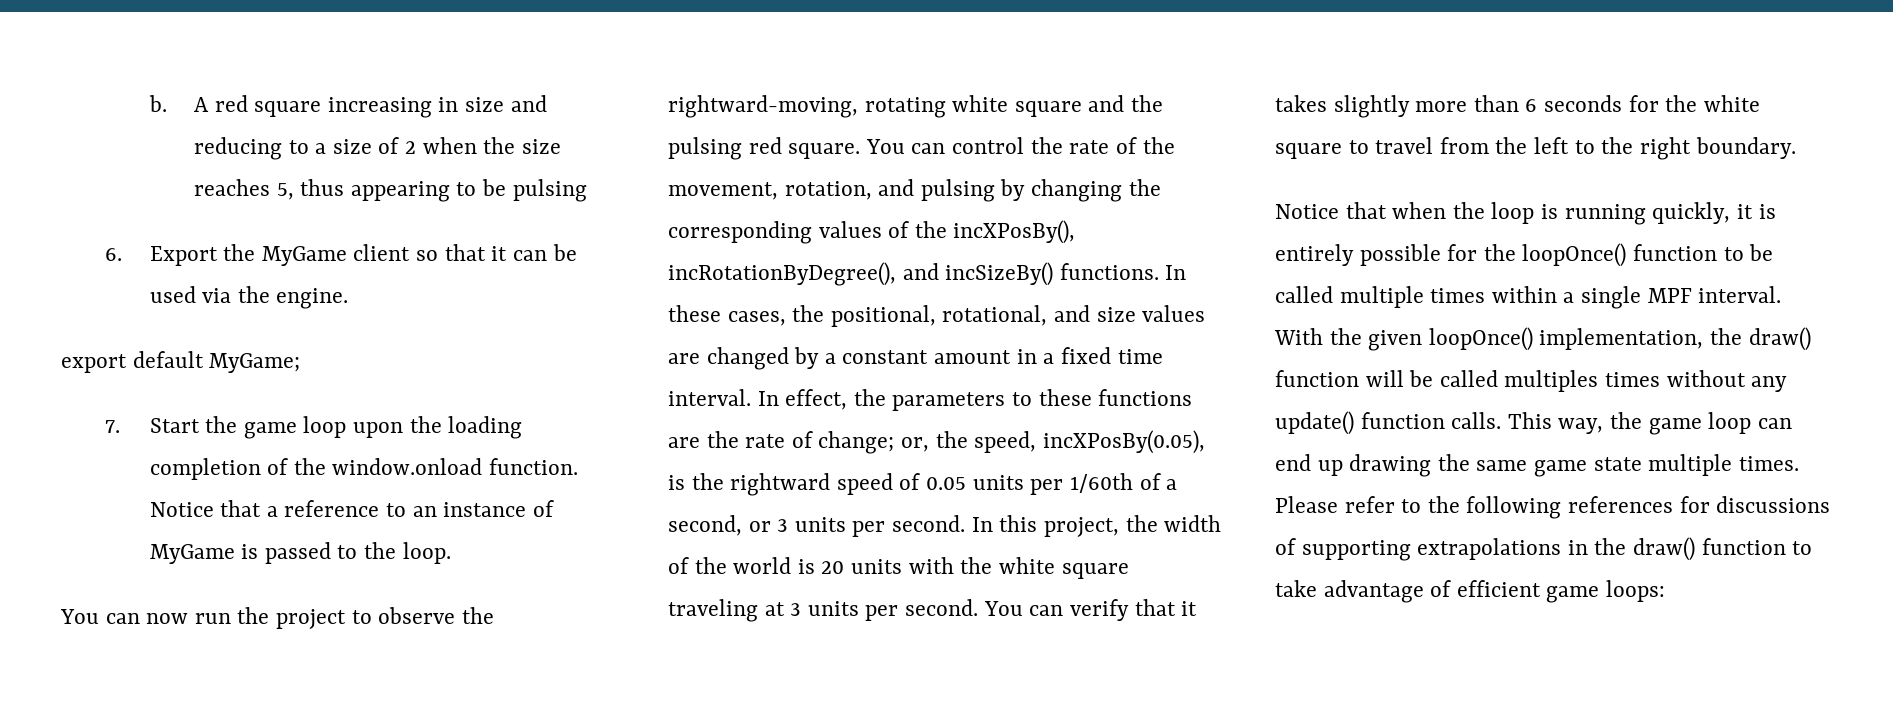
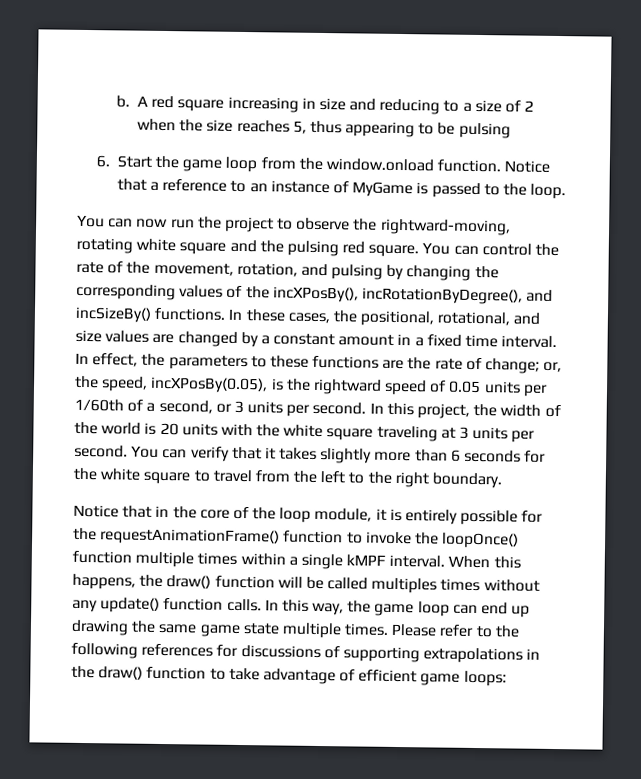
- 6. Export the MyGame client so that it can be used via the engine.
- export default MyGame;
- 7. Start the game loop upon the loading completion of the window.onload function.
+ 6. Start the game loop from the window.onload function.
- Notice that when the loop is running quickly, it is entirely possible for the loopOnce() function to be called multiple times within a single MPF interval. With the given loopOnce() implementation, the draw() function will be called multiples times without any update() function calls.
+ Notice that in the core of the loop module, it is entirely possible for the requestAnimationFrame() function to invoke the loopOnce() function multiple times within a single kMPF interval. When this happens, the draw() function will be called multiples times without any update() function calls.
- This way, the game loop can end up drawing the same game state multiple times.
+ In this way, the game loop can end up drawing the same game state multiple times.

